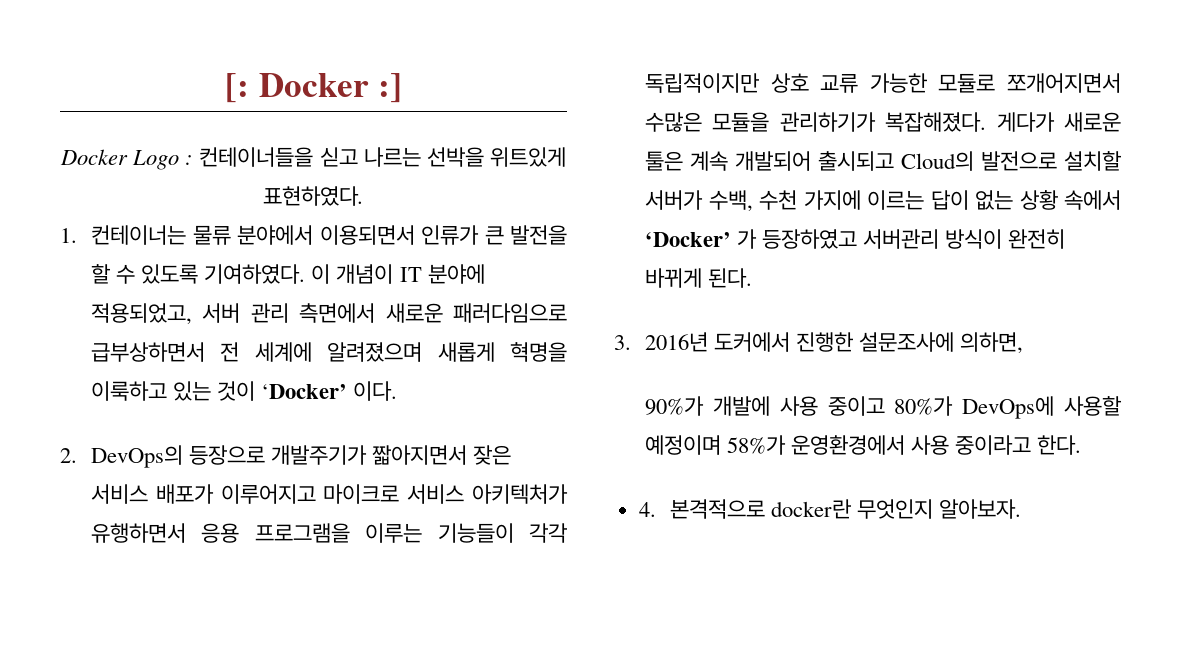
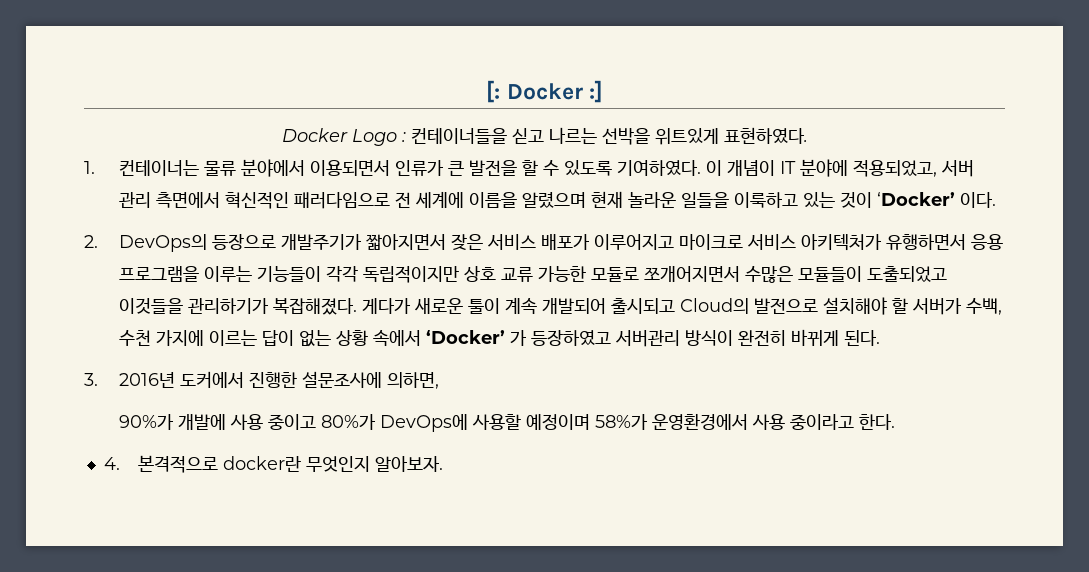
- 이 개념이 IT 분야에 적용되었고, 서버 관리 측면에서 새로운 패러다임으로 급부상하면서 전 세계에 알려졌으며 새롭게 혁명을 이룩하고 있는 것이 ‘Docker’ 이다.
+ 이 개념이 IT 분야에 적용되었고, 서버 관리 측면에서 혁신적인 패러다임으로 전 세계에 이름을 알렸으며 현재 놀라운 일들을 이룩하고 있는 것이 ‘Docker’ 이다.
- 2. DevOps의 등장으로 개발주기가 짧아지면서 잦은 서비스 배포가 이루어지고 마이크로 서비스 아키텍처가 유행하면서 응용 프로그램을 이루는 기능들이 각각 독립적이지만 상호 교류 가능한 모듈로 쪼개어지면서 수많은 모듈을 관리하기가 복잡해졌다.
+ 2. DevOps의 등장으로 개발주기가 짧아지면서 잦은 서비스 배포가 이루어지고 마이크로 서비스 아키텍처가 유행하면서 응용 프로그램을 이루는 기능들이 각각 독립적이지만 상호 교류 가능한 모듈로 쪼개어지면서 수많은 모듈들이 도출되었고 이것들을 관리하기가 복잡해졌다.
- 게다가 새로운 툴은 계속 개발되어 출시되고 Cloud의 발전으로 설치할 서버가 수백, 수천 가지에 이르는 답이 없는 상황 속에서 ‘Docker’ 가 등장하였고 서버관리 방식이 완전히 바뀌게 된다.
+ 게다가 새로운 툴이 계속 개발되어 출시되고 Cloud의 발전으로 설치해야 할 서버가 수백, 수천 가지에 이르는 답이 없는 상황 속에서 ‘Docker’ 가 등장하였고 서버관리 방식이 완전히 바뀌게 된다.

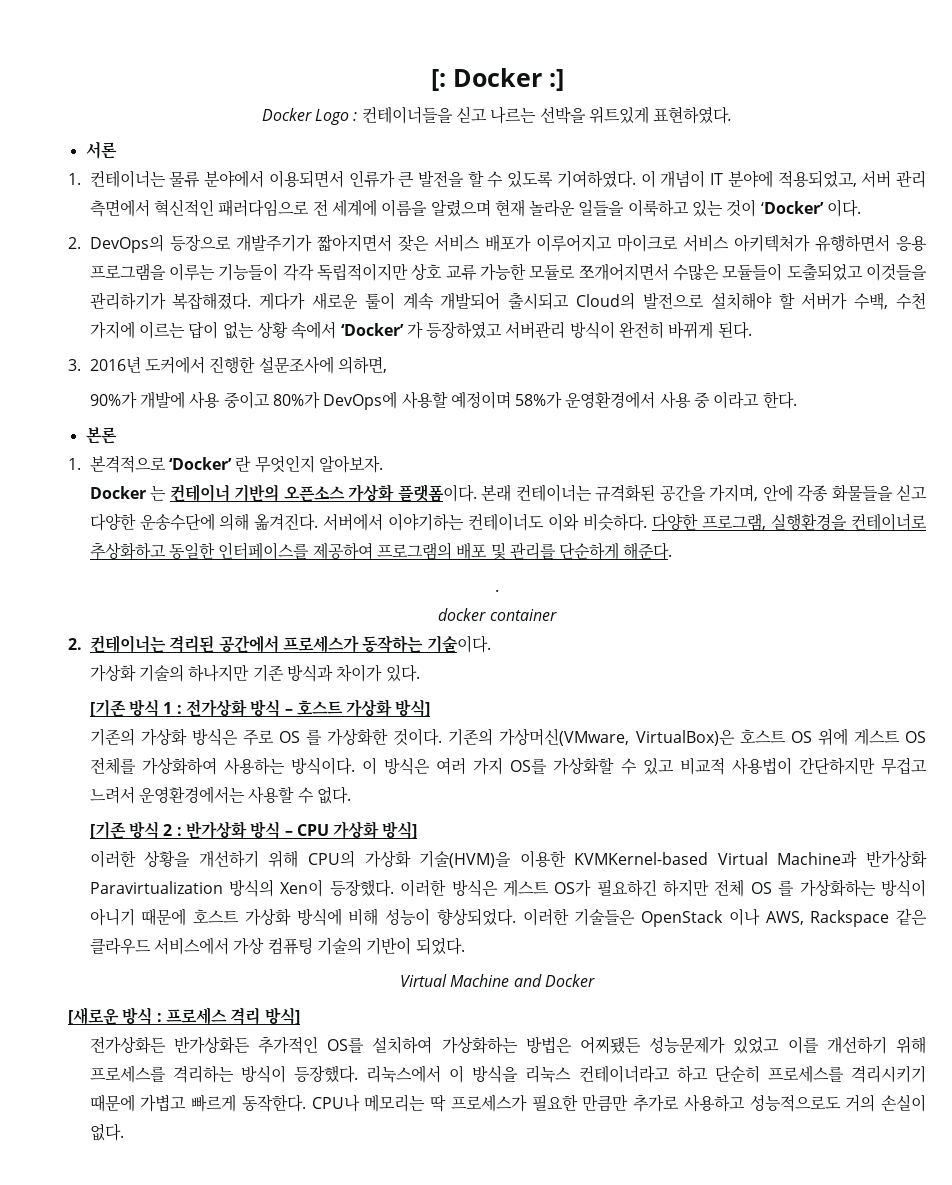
+ 서론
- 90%가 개발에 사용 중이고 80%가 DevOps에 사용할 예정이며 58%가 운영환경에서 사용 중이라고 한다.
+ 90%가 개발에 사용 중이고 80%가 DevOps에 사용할 예정이며 58%가 운영환경에서 사용 중 이라고 한다.
- 4. 본격적으로 docker란 무엇인지 알아보자.
+ 본론
+ 1. 본격적으로 ‘Docker’ 란 무엇인지 알아보자.
+ Docker 는 컨테이너 기반의 오픈소스 가상화 플랫폼이다. 본래 컨테이너는 규격화된 공간을 가지며, 안에 각종 화물들을 싣고 다양한 운송수단에 의해 옮겨진다. 서버에서 이야기하는 컨테이너도 이와 비슷하다. 다양한 프로그램, 실행환경을 컨테이너로 추상화하고 동일한 인터페이스를 제공하여 프로그램의 배포 및 관리를 단순하게 해준다.
+ .
+ docker container
+ 2. 컨테이너는 격리된 공간에서 프로세스가 동작하는 기술이다.
+ 가상화 기술의 하나지만 기존 방식과 차이가 있다.
+ [기존 방식 1 : 전가상화 방식 – 호스트 가상화 방식]
+ 기존의 가상화 방식은 주로 OS 를 가상화한 것이다. 기존의 가상머신(VMware, VirtualBox)은 호스트 OS 위에 게스트 OS 전체를 가상화하여 사용하는 방식이다. 이 방식은 여러 가지 OS를 가상화할 수 있고 비교적 사용법이 간단하지만 무겁고 느려서 운영환경에서는 사용할 수 없다.
+ [기존 방식 2 : 반가상화 방식 – CPU 가상화 방식]
+ 이러한 상황을 개선하기 위해 CPU의 가상화 기술(HVM)을 이용한 KVMKernel-based Virtual Machine과 반가상화 Paravirtualization 방식의 Xen이 등장했다. 이러한 방식은 게스트 OS가 필요하긴 하지만 전체 OS 를 가상화하는 방식이 아니기 때문에 호스트 가상화 방식에 비해 성능이 향상되었다. 이러한 기술들은 OpenStack 이나 AWS, Rackspace 같은 클라우드 서비스에서 가상 컴퓨팅 기술의 기반이 되었다.
+ Virtual Machine and Docker
+ [새로운 방식 : 프로세스 격리 방식]
+ 전가상화든 반가상화든 추가적인 OS를 설치하여 가상화하는 방법은 어찌됐든 성능문제가 있었고 이를 개선하기 위해 프로세스를 격리하는 방식이 등장했다. 리눅스에서 이 방식을 리눅스 컨테이너라고 하고 단순히 프로세스를 격리시키기 때문에 가볍고 빠르게 동작한다. CPU나 메모리는 딱 프로세스가 필요한 만큼만 추가로 사용하고 성능적으로도 거의 손실이 없다.

